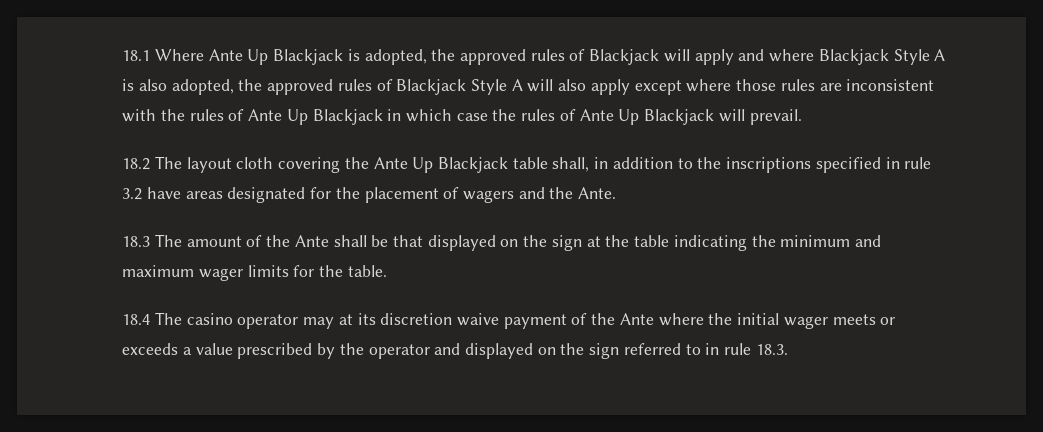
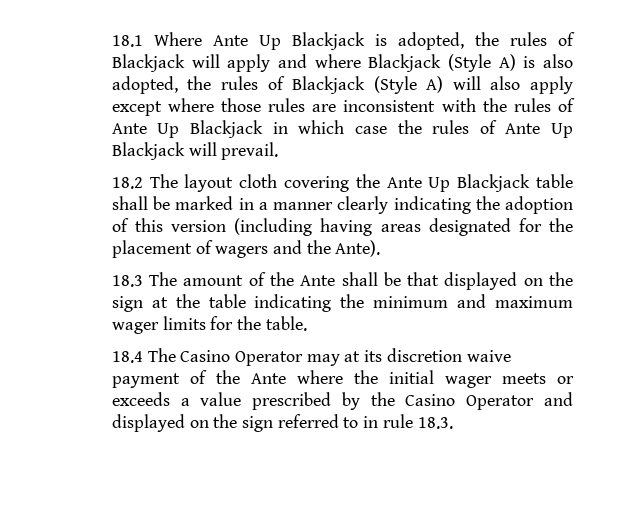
- 18.1 Where Ante Up Blackjack is adopted, the approved rules of Blackjack will apply and where Blackjack Style A is also adopted, the approved rules of Blackjack Style A will also apply except where those rules are inconsistent with the rules of Ante Up Blackjack in which case the rules of Ante Up Blackjack will prevail.
+ 18.1 Where Ante Up Blackjack is adopted, the rules of Blackjack will apply and where Blackjack (Style A) is also adopted, the rules of Blackjack (Style A) will also apply except where those rules are inconsistent with the rules of Ante Up Blackjack in which case the rules of Ante Up Blackjack will prevail.
- 18.2 The layout cloth covering the Ante Up Blackjack table shall, in addition to the inscriptions specified in rule 3.2 have areas designated for the placement of wagers and the Ante.
+ 18.2 The layout cloth covering the Ante Up Blackjack table shall be marked in a manner clearly indicating the adoption of this version (including having areas designated for the placement of wagers and the Ante).
- 18.4 The casino operator may at its discretion waive payment of the Ante where the initial wager meets or exceeds a value prescribed by the operator and displayed on the sign referred to in rule 18.3.
+ 18.4 The Casino Operator may at its discretion waive payment of the Ante where the initial wager meets or exceeds a value prescribed by the Casino Operator and displayed on the sign referred to in rule 18.3.

